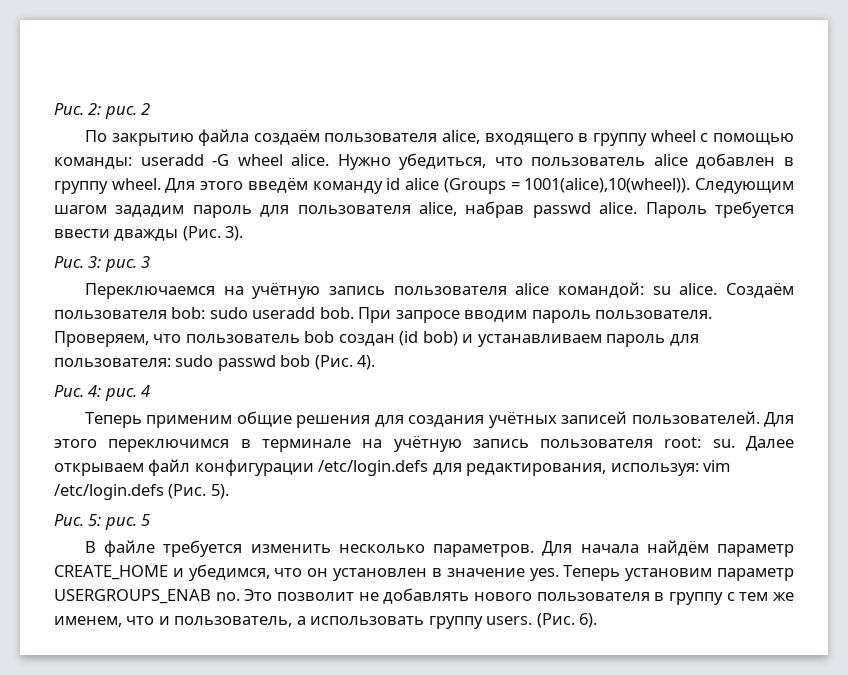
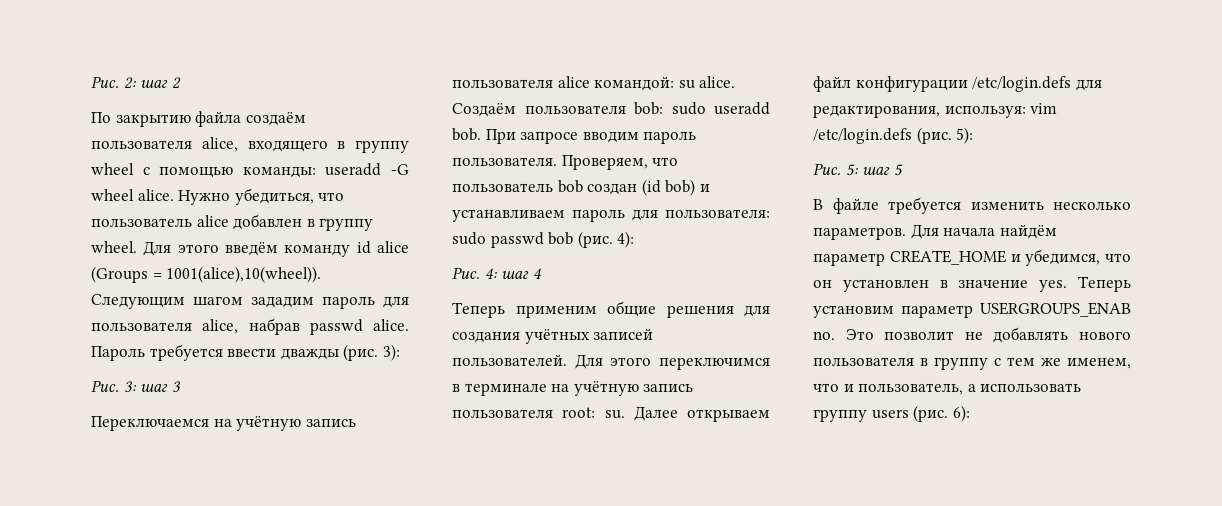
- Рис. 2: рис. 2
+ Рис. 2: шаг 2
- Пароль требуется ввести дважды (Рис. 3).
+ Пароль требуется ввести дважды (рис. 3):
- Рис. 3: рис. 3
+ Рис. 3: шаг 3
- Проверяем, что пользователь bob создан (id bob) и устанавливаем пароль для пользователя: sudo passwd bob (Рис. 4).
+ Проверяем, что пользователь bob создан (id bob) и устанавливаем пароль для пользователя: sudo passwd bob (рис. 4):
- Рис. 4: рис. 4
+ Рис. 4: шаг 4
- Далее открываем файл конфигурации /etc/login.defs для редактирования, используя: vim /etc/login.defs (Рис. 5).
+ Далее открываем файл конфигурации /etc/login.defs для редактирования, используя: vim /etc/login.defs (рис. 5):
- Рис. 5: рис. 5
+ Рис. 5: шаг 5
- Теперь установим параметр USERGROUPS_ENAB no. Это позволит не добавлять нового пользователя в группу с тем же именем, что и пользователь, а использовать группу users. (Рис. 6).
+ Теперь установим параметр USERGROUPS_ENAB no. Это позволит не добавлять нового пользователя в группу с тем же именем, что и пользователь, а использовать группу users (рис. 6):

